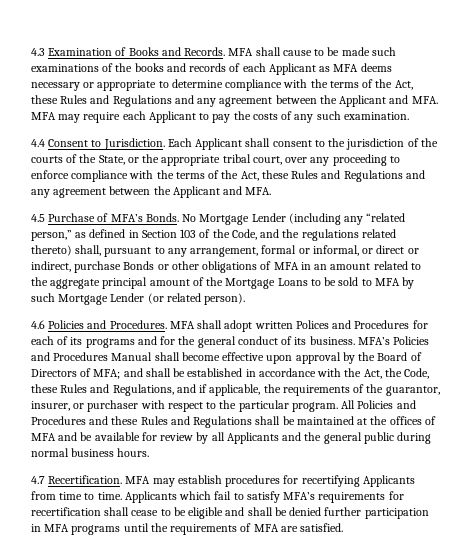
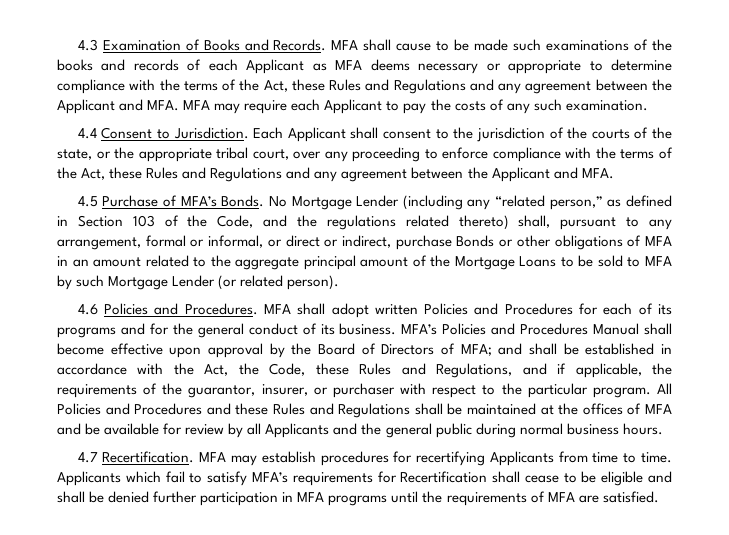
- Each Applicant shall consent to the jurisdiction of the courts of the State, or the appropriate tribal court, over any proceeding to enforce compliance with the terms of the Act, these Rules and Regulations and any agreement between the Applicant and MFA.
+ Each Applicant shall consent to the jurisdiction of the courts of the state, or the appropriate tribal court, over any proceeding to enforce compliance with the terms of the Act, these Rules and Regulations and any agreement between the Applicant and MFA.
- MFA shall adopt written Polices and Procedures for each of its programs and for the general conduct of its business.
+ MFA shall adopt written Policies and Procedures for each of its programs and for the general conduct of its business.
- Applicants which fail to satisfy MFA’s requirements for recertification shall cease to be eligible and shall be denied further participation in MFA programs until the requirements of MFA are satisfied.
+ Applicants which fail to satisfy MFA’s requirements for Recertification shall cease to be eligible and shall be denied further participation in MFA programs until the requirements of MFA are satisfied.

